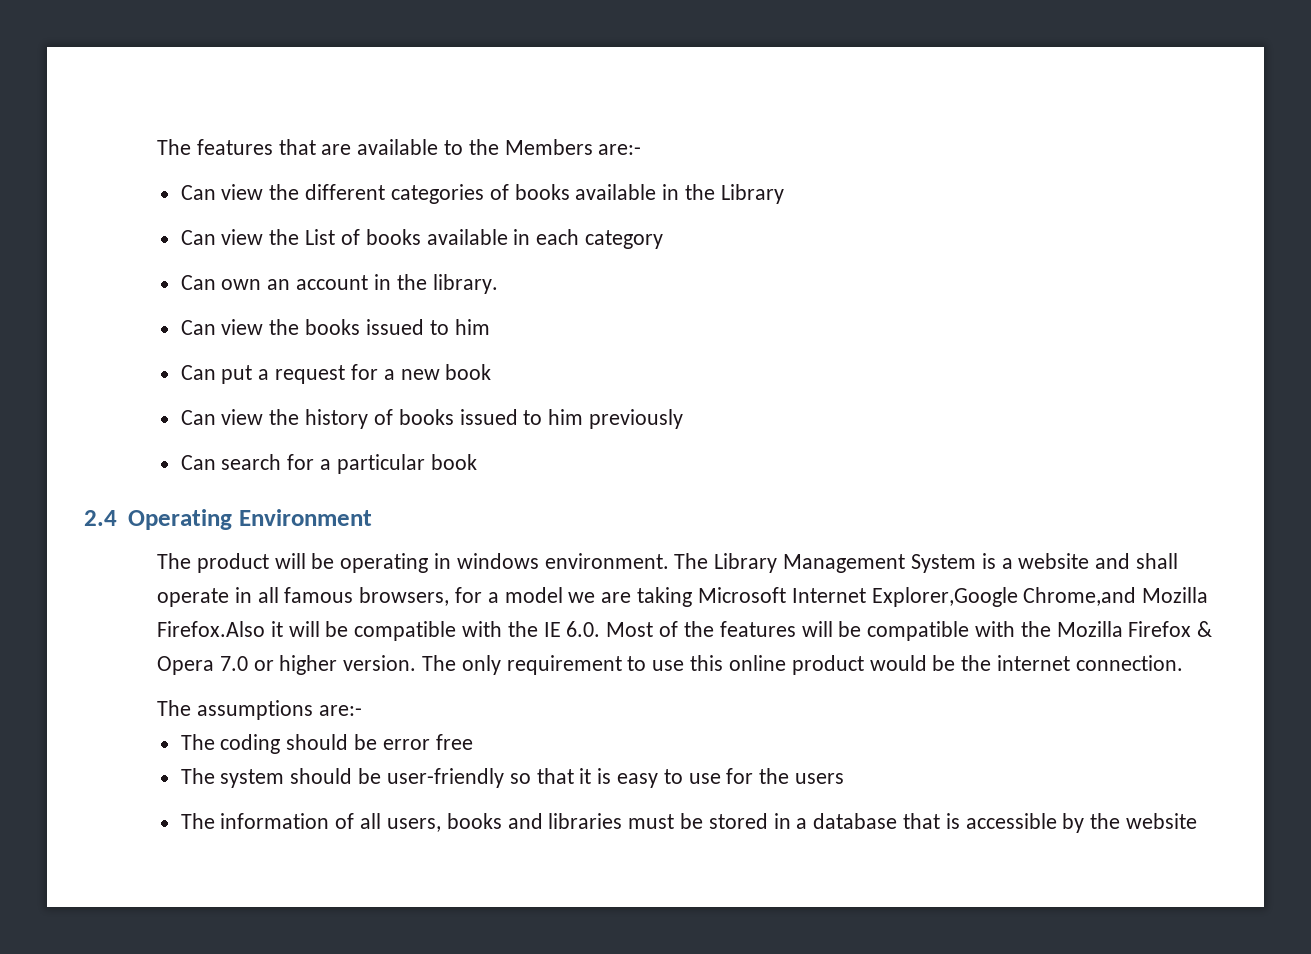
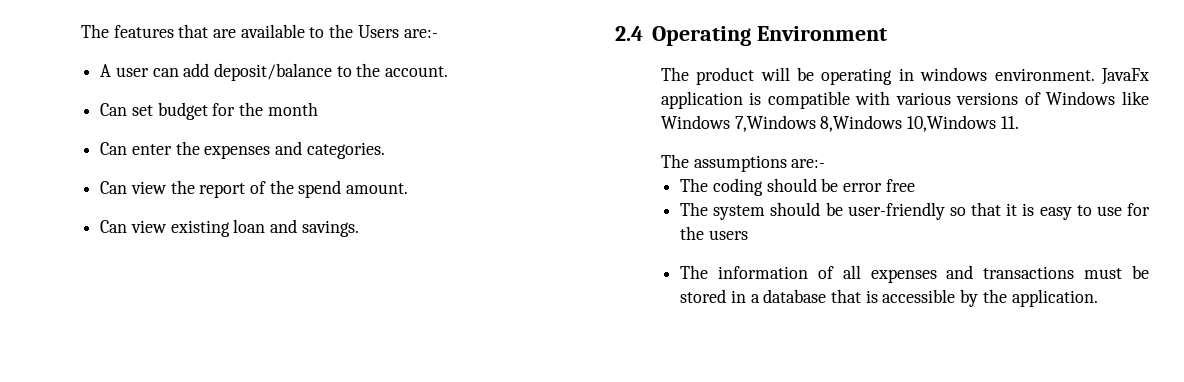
- The features that are available to the Members are:-
- Can view the different categories of books available in the Library
- Can view the List of books available in each category
- Can own an account in the library.
- Can view the books issued to him
- Can put a request for a new book
- Can view the history of books issued to him previously
- Can search for a particular book
+ The features that are available to the Users are:-
+ A user can add deposit/balance to the account.
+ Can set budget for the month
+ Can enter the expenses and categories.
+ Can view the report of the spend amount.
+ Can view existing loan and savings.
- The Library Management System is a website and shall operate in all famous browsers, for a model we are taking Microsoft Internet Explorer,Google Chrome,and Mozilla Firefox.Also it will be compatible with the IE 6.0. Most of the features will be compatible with the Mozilla Firefox & Opera 7.0 or higher version. The only requirement to use this online product would be the internet connection.
+ JavaFx application is compatible with various versions of Windows like Windows 7,Windows 8,Windows 10,Windows 11.
- The information of all users, books and libraries must be stored in a database that is accessible by the website
+ The information of all expenses and transactions must be stored in a database that is accessible by the application.

